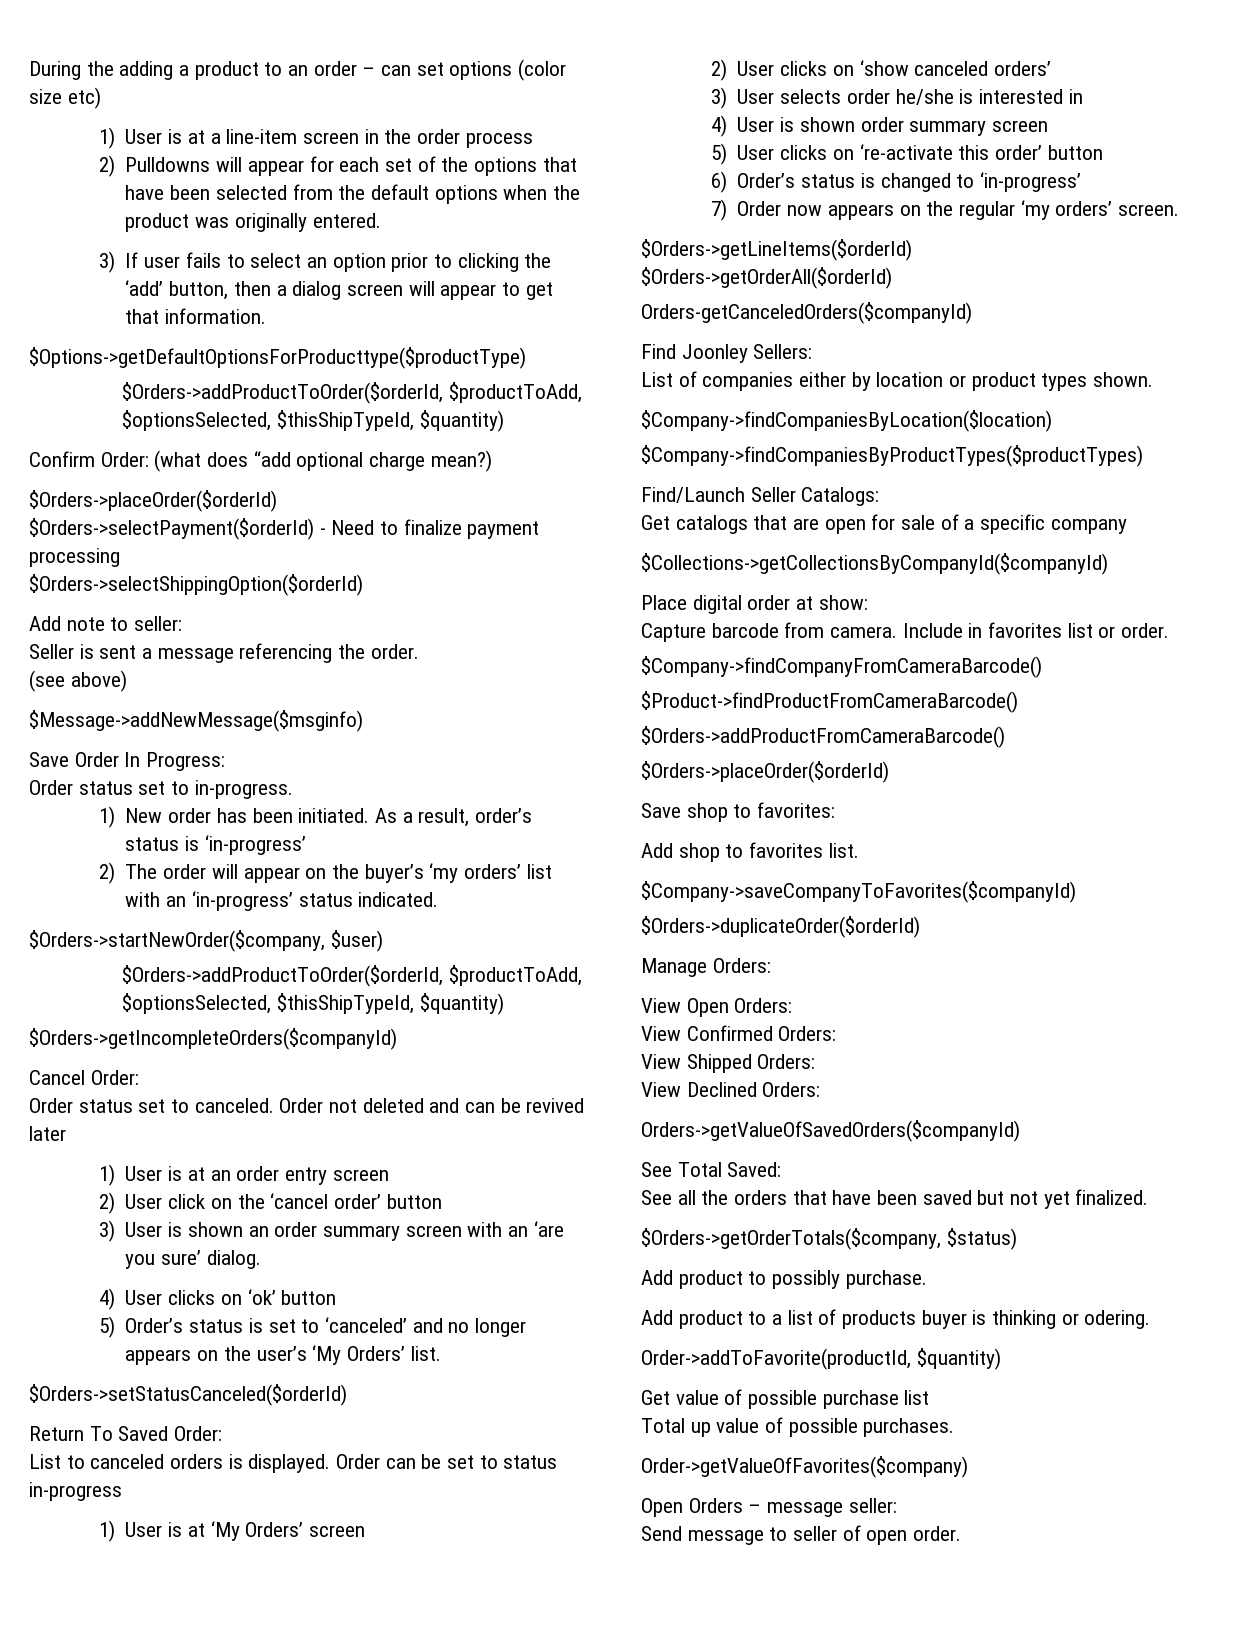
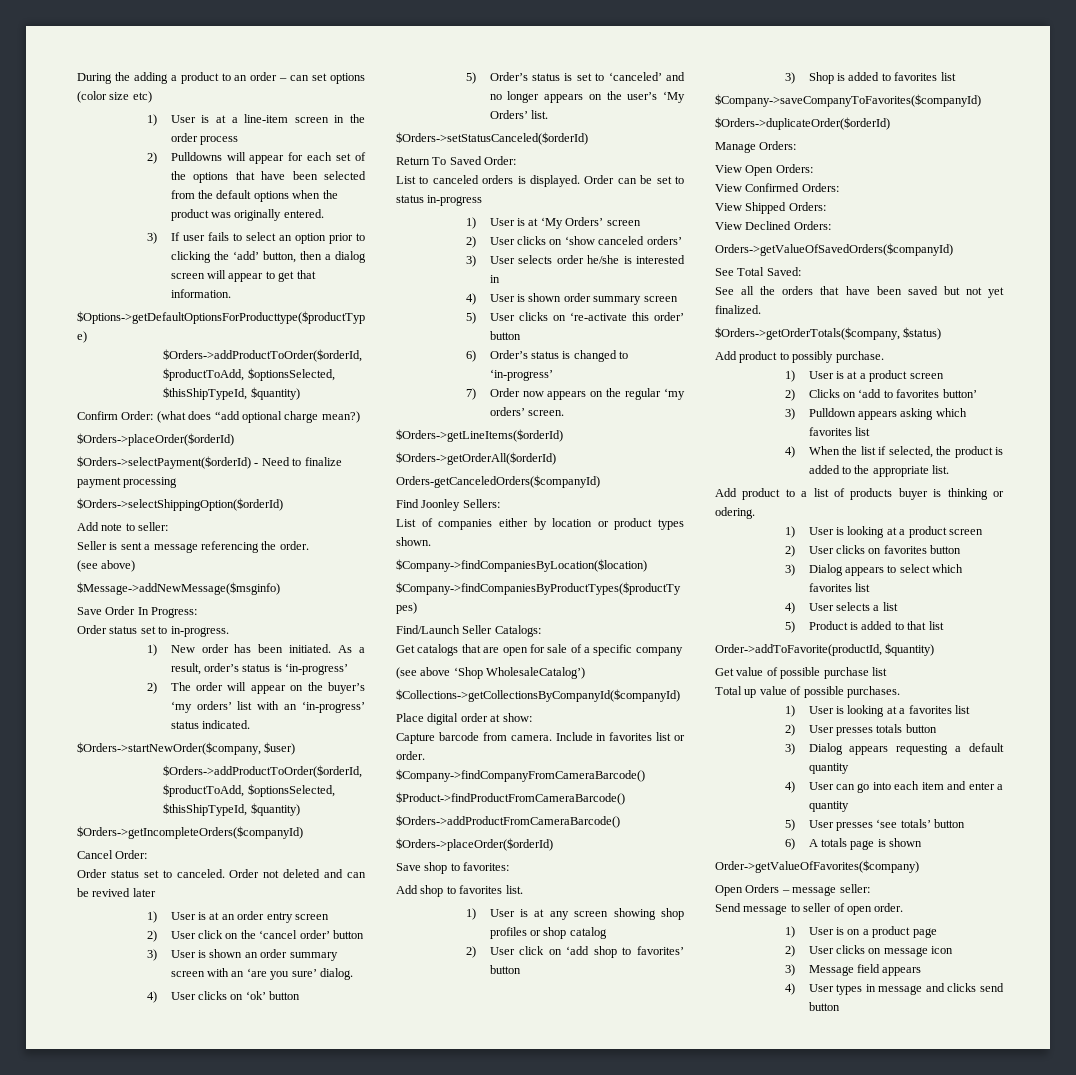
+ (see above ‘Shop WholesaleCatalog’)
+ 1) User is at any screen showing shop profiles or shop catalog
+ 2) User click on ‘add shop to favorites’ button
+ 3) Shop is added to favorites list
+ 1) User is at a product screen
+ 2) Clicks on ‘add to favorites button’
+ 3) Pulldown appears asking which favorites list
+ 4) When the list if selected, the product is added to the appropriate list.
+ 1) User is looking at a product screen
+ 2) User clicks on favorites button
+ 3) Dialog appears to select which favorites list
+ 4) User selects a list
+ 5) Product is added to that list
+ 1) User is looking at a favorites list
+ 2) User presses totals button
+ 3) Dialog appears requesting a default quantity
+ 4) User can go into each item and enter a quantity
+ 5) User presses ‘see totals’ button
+ 6) A totals page is shown
+ 1) User is on a product page
+ 2) User clicks on message icon
+ 3) Message field appears
+ 4) User types in message and clicks send button

